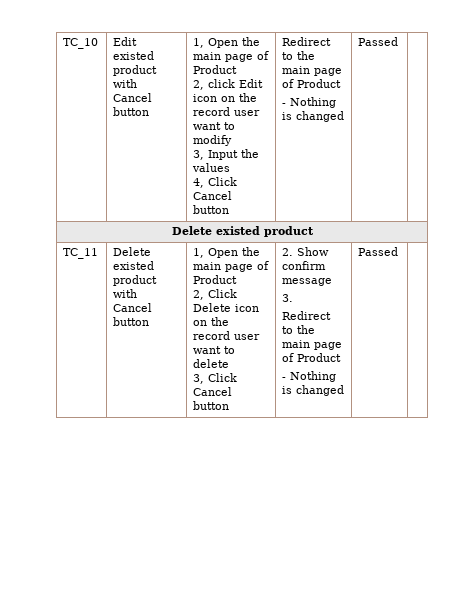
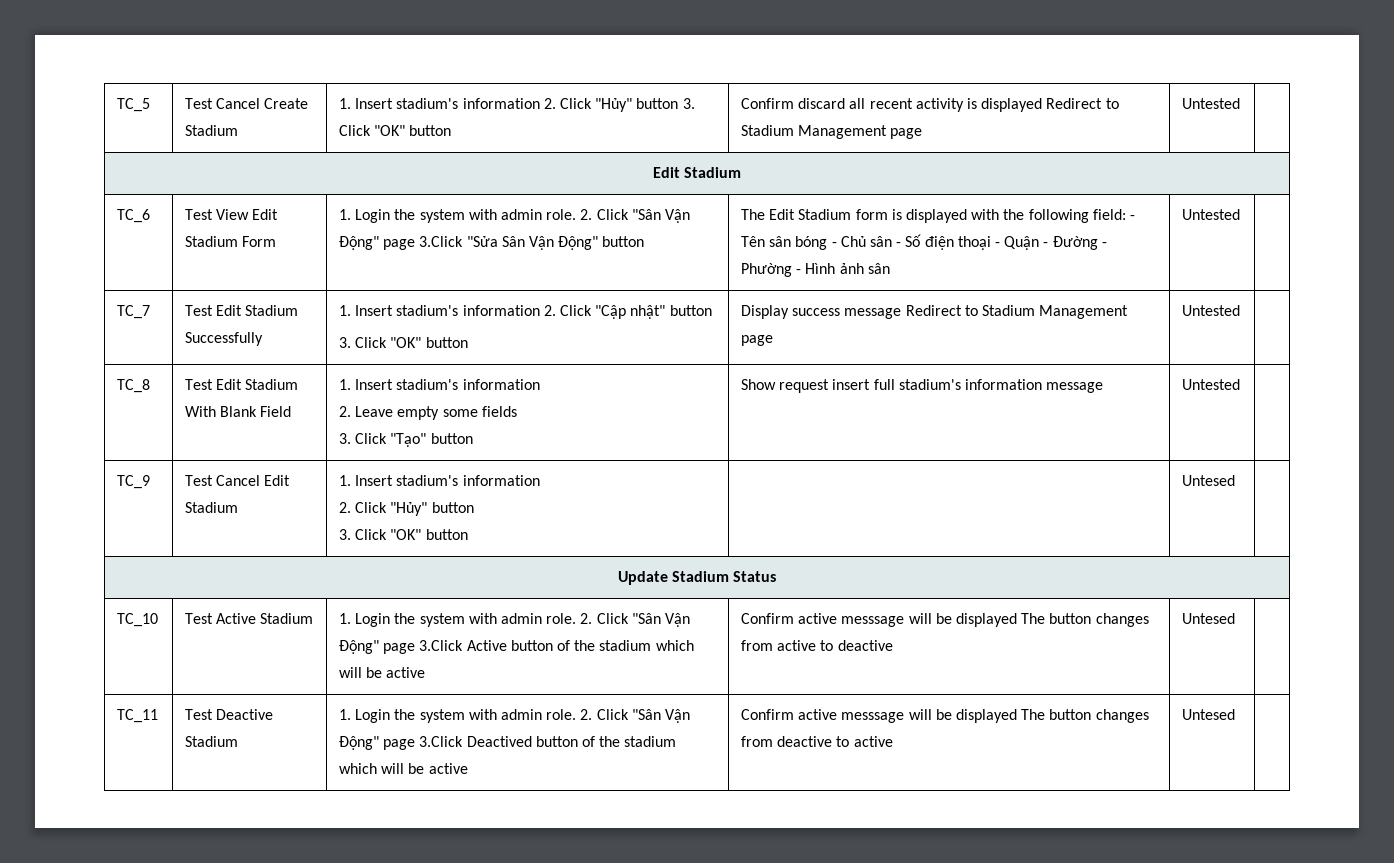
- TC_10 | Edit existed product with Cancel button | 1, Open the main page of Product
- 2, click Edit icon on the record user want to modify
- 3, Input the values
- 4, Click Cancel button | Redirect to the main page of Product
- - Nothing is changed | Passed |
- Delete existed product
- TC_11 | Delete existed product with Cancel button | 1, Open the main page of Product
- 2, Click Delete icon on the record user want to delete
- 3, Click Cancel button | 2. Show confirm message
- 3.
- Redirect to the main page of Product
- - Nothing is changed | Passed
+ TC_5 | Test Cancel Create Stadium | 1. Insert stadium's information 2. Click "Hủy" button 3. Click "OK" button | Confirm discard all recent activity is displayed Redirect to Stadium Management page | Untested |
+ Edit Stadium
+ TC_6 | Test View Edit Stadium Form | 1. Login the system with admin role. 2. Click "Sân Vận Động" page 3.Click "Sửa Sân Vận Động" button | The Edit Stadium form is displayed with the following field: - Tên sân bóng - Chủ sân - Số điện thoại - Quận - Đường - Phường - Hình ảnh sân | Untested |
+ TC_7 | Test Edit Stadium Successfully | 1. Insert stadium's information 2. Click "Cập nhật" button
+ 3. Click "OK" button | Display success message Redirect to Stadium Management page | Untested |
+ TC_8 | Test Edit Stadium With Blank Field | 1. Insert stadium's information
+ 2. Leave empty some fields
+ 3. Click "Tạo" button | Show request insert full stadium's information message | Untested |
+ TC_9 | Test Cancel Edit Stadium | 1. Insert stadium's information
+ 2. Click "Hủy" button
+ 3. Click "OK" button | | Untesed |
+ Update Stadium Status
+ TC_10 | Test Active Stadium | 1. Login the system with admin role. 2. Click "Sân Vận Động" page 3.Click Active button of the stadium which will be active | Confirm active messsage will be displayed The button changes from active to deactive | Untesed |
+ TC_11 | Test Deactive Stadium | 1. Login the system with admin role. 2. Click "Sân Vận Động" page 3.Click Deactived button of the stadium which will be active | Confirm active messsage will be displayed The button changes from deactive to active | Untesed

